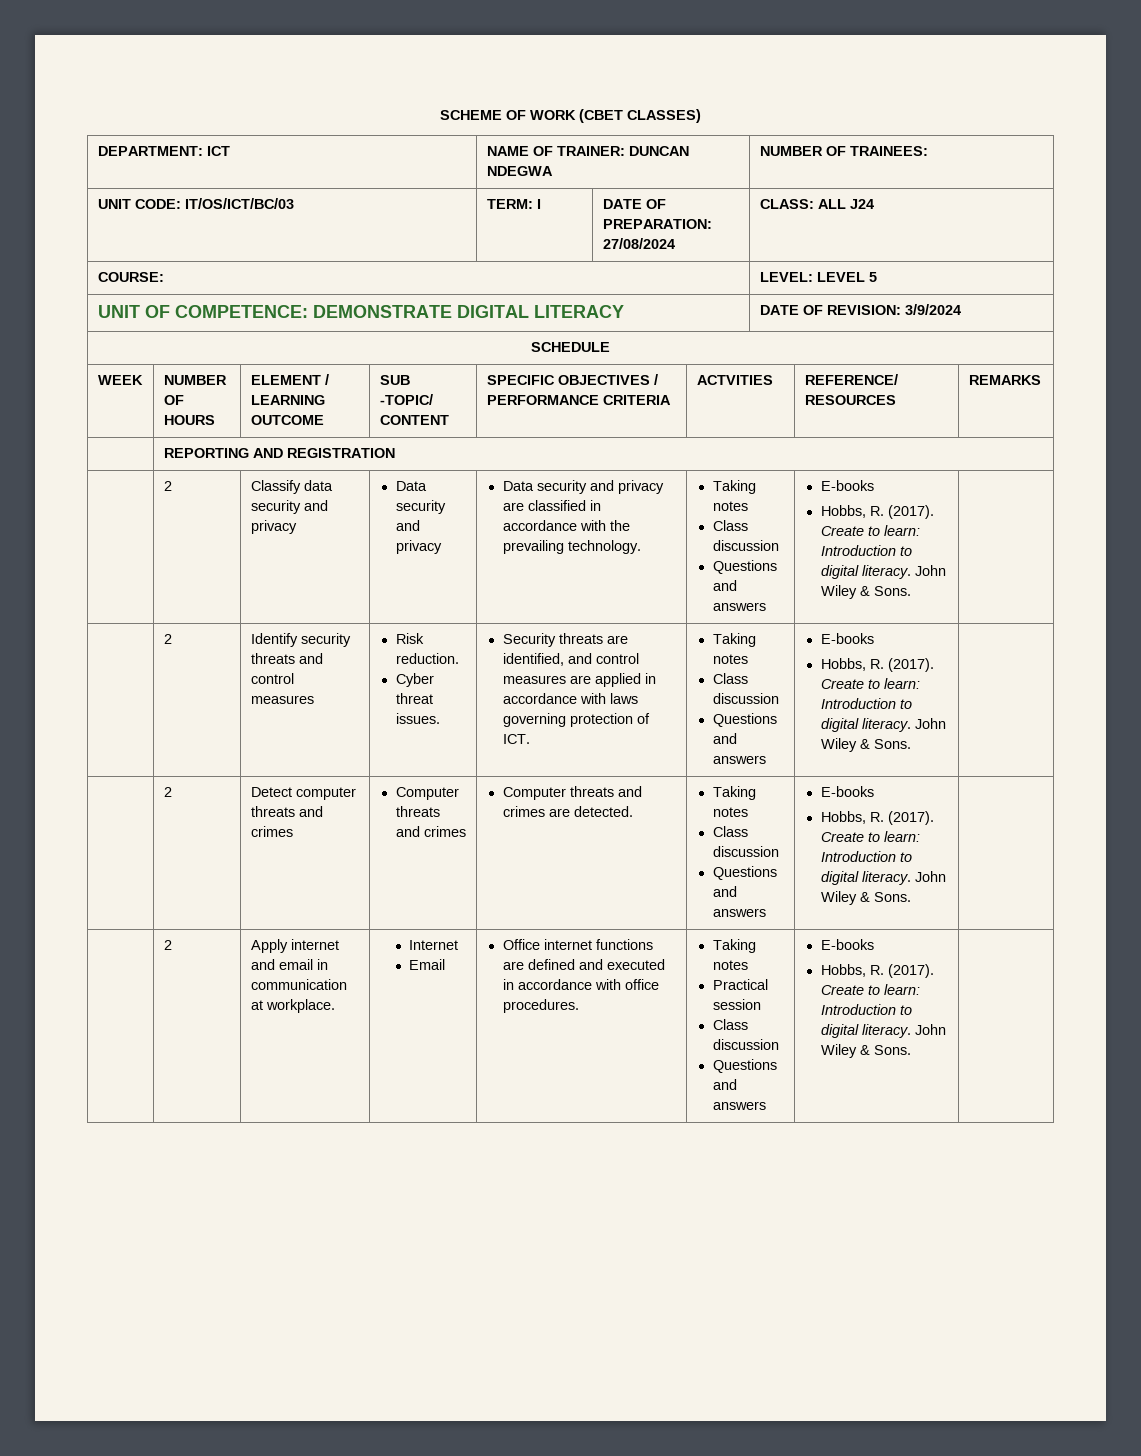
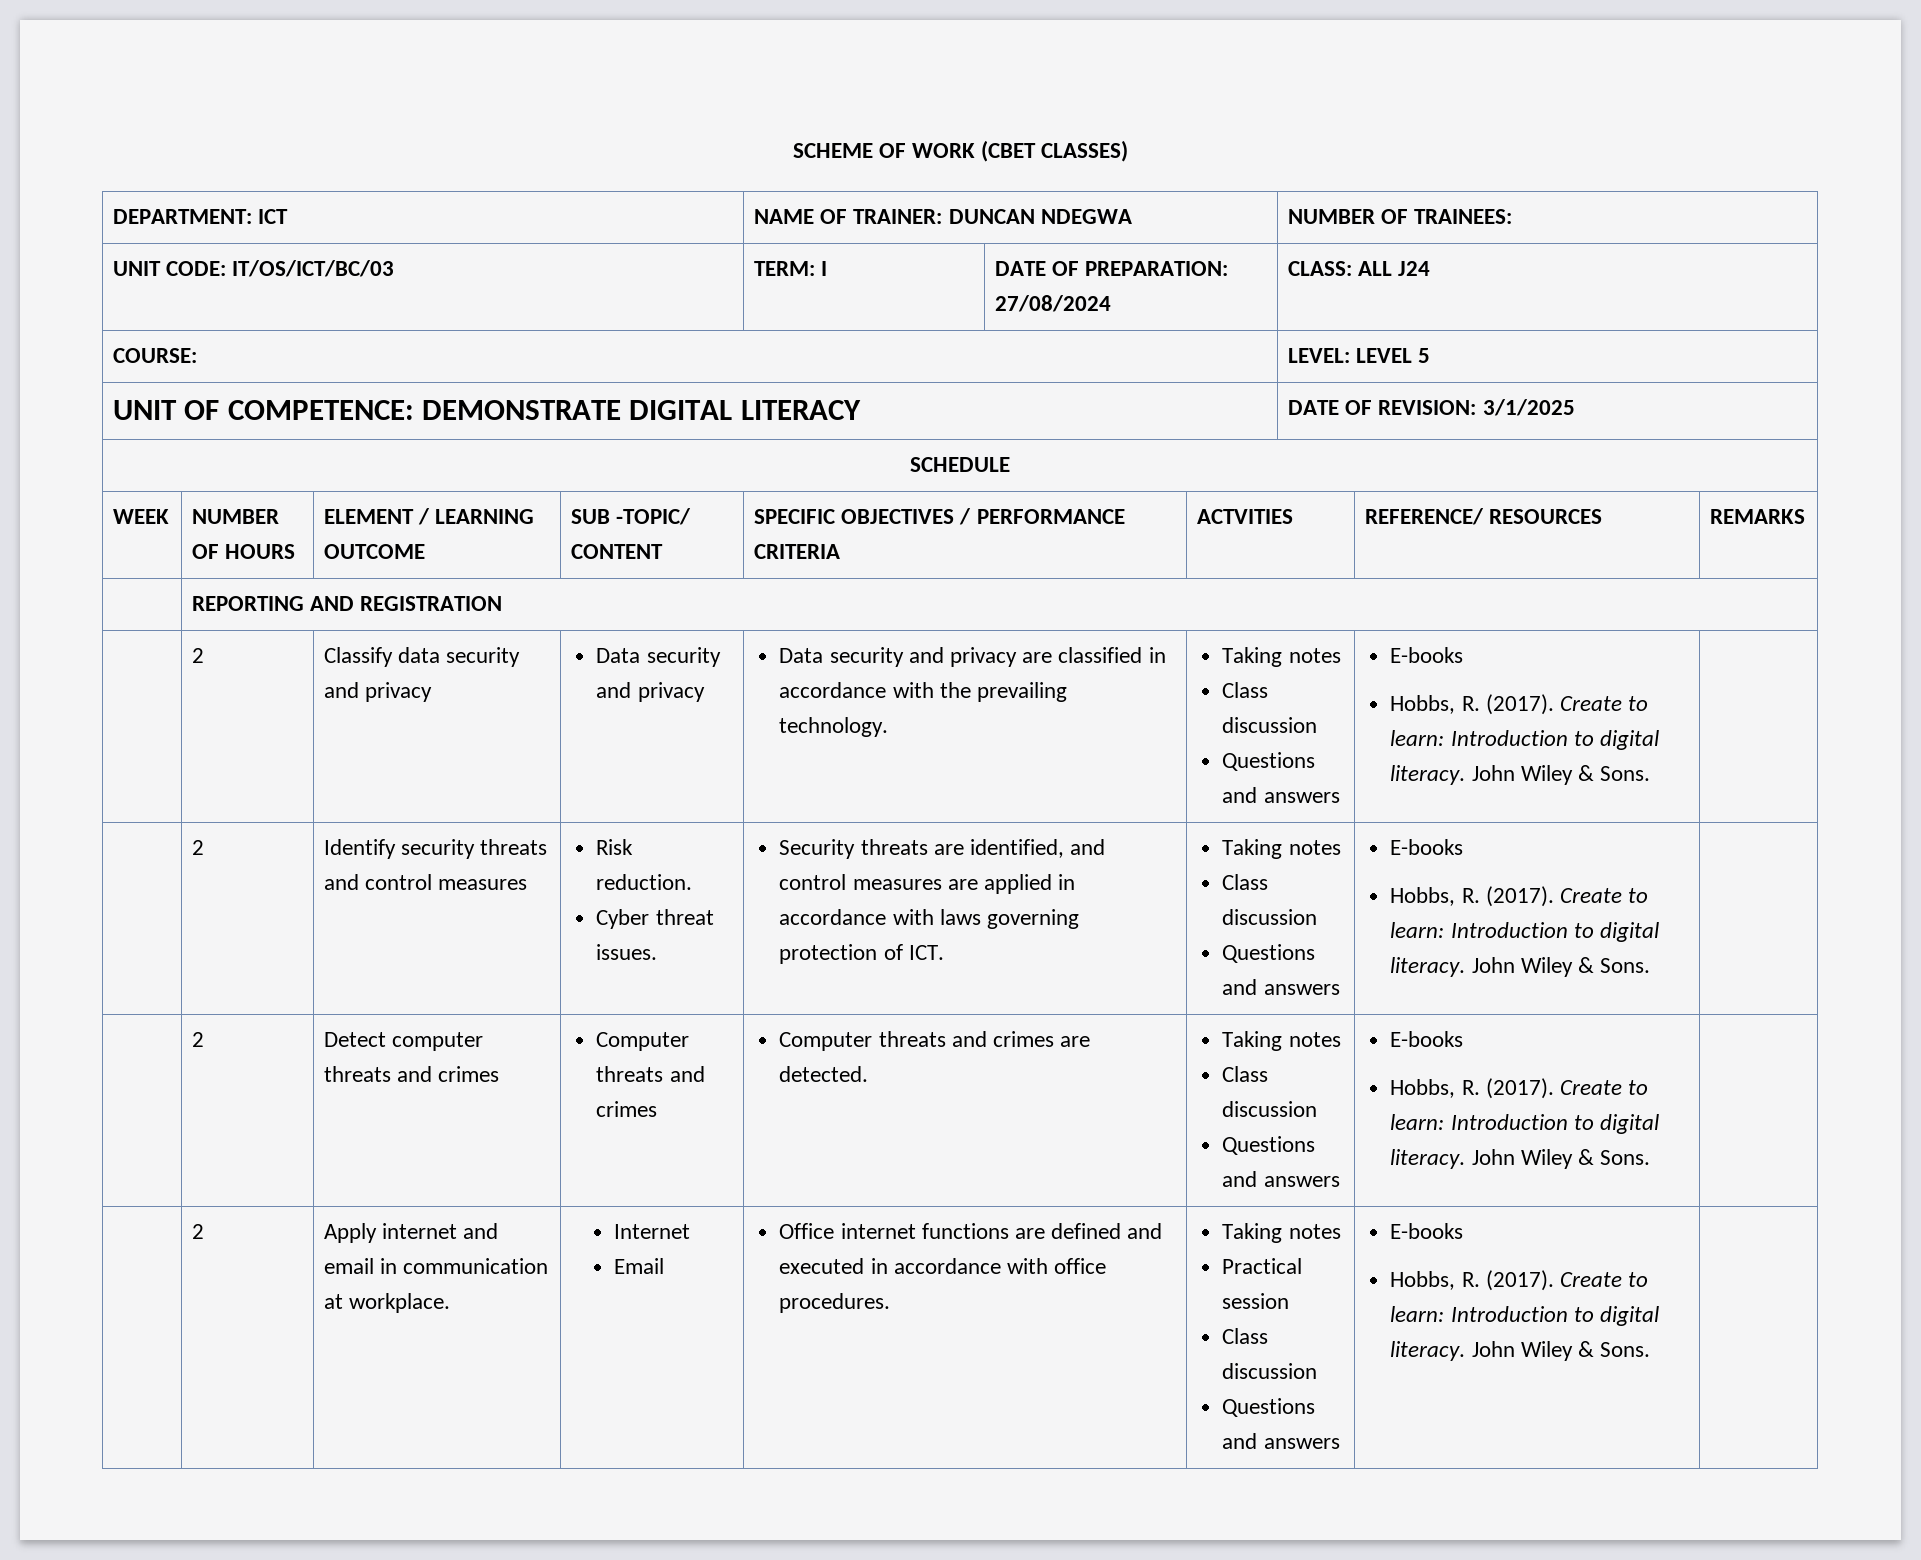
- UNIT OF COMPETENCE: DEMONSTRATE DIGITAL LITERACY | DATE OF REVISION: 3/9/2024
+ UNIT OF COMPETENCE: DEMONSTRATE DIGITAL LITERACY | DATE OF REVISION: 3/1/2025

